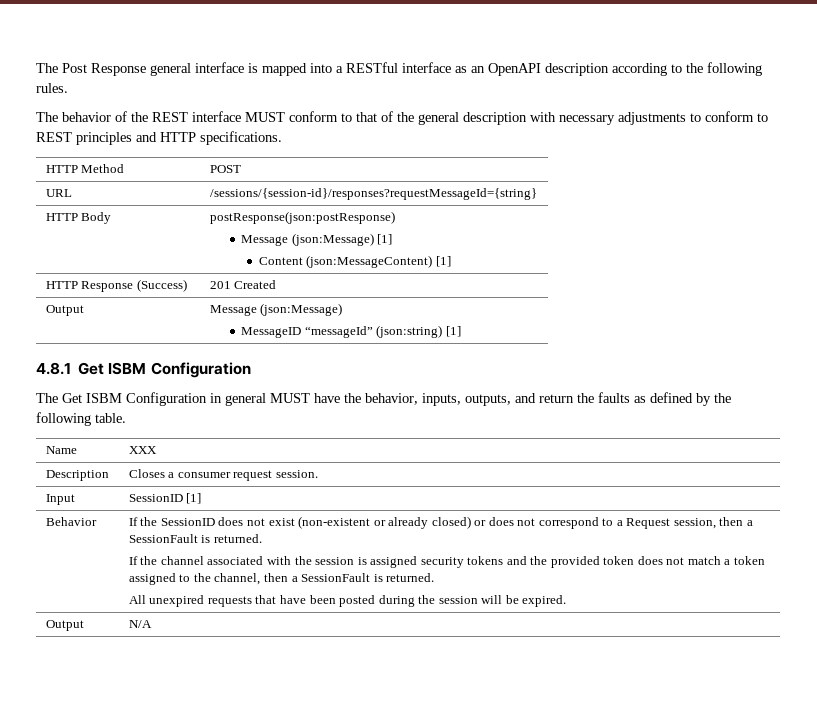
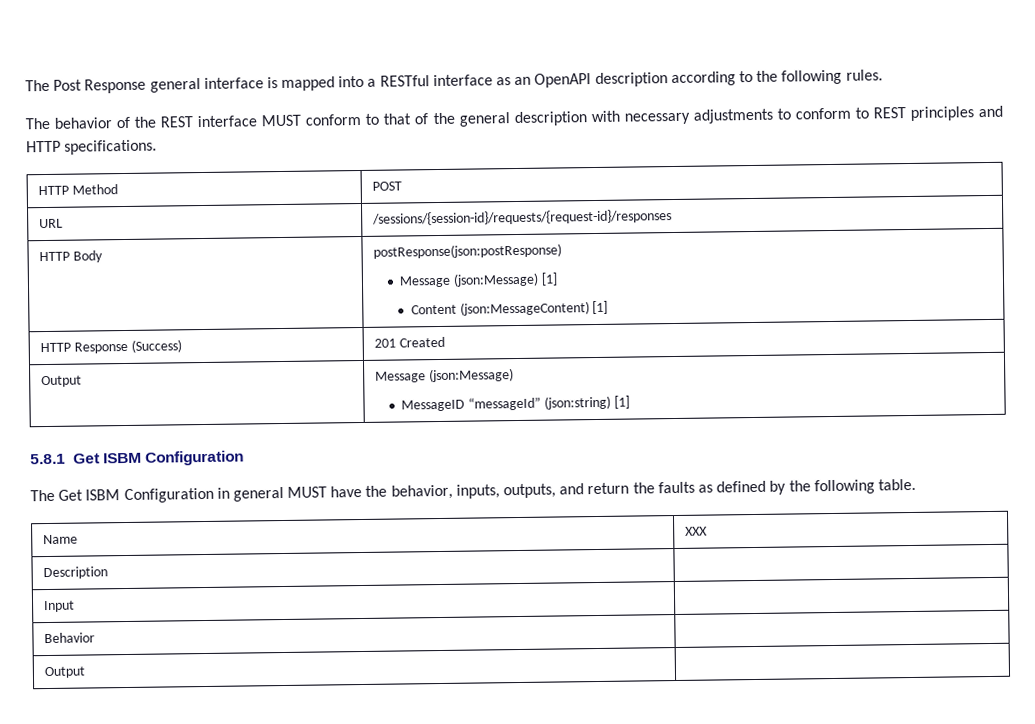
- URL | /sessions/{session-id}/responses?requestMessageId={string}
+ URL | /sessions/{session-id}/requests/{request-id}/responses
- 4.8.1 Get ISBM Configuration
+ 5.8.1 Get ISBM Configuration
- Description | Closes a consumer request session.
+ Description |
- Input | SessionID [1]
+ Input |
- Behavior | If the SessionID does not exist (non-existent or already closed) or does not correspond to a Request session, then a SessionFault is returned.
- If the channel associated with the session is assigned security tokens and the provided token does not match a token assigned to the channel, then a SessionFault is returned.
- All unexpired requests that have been posted during the session will be expired.
- Output | N/A
+ Behavior |
+ Output |

